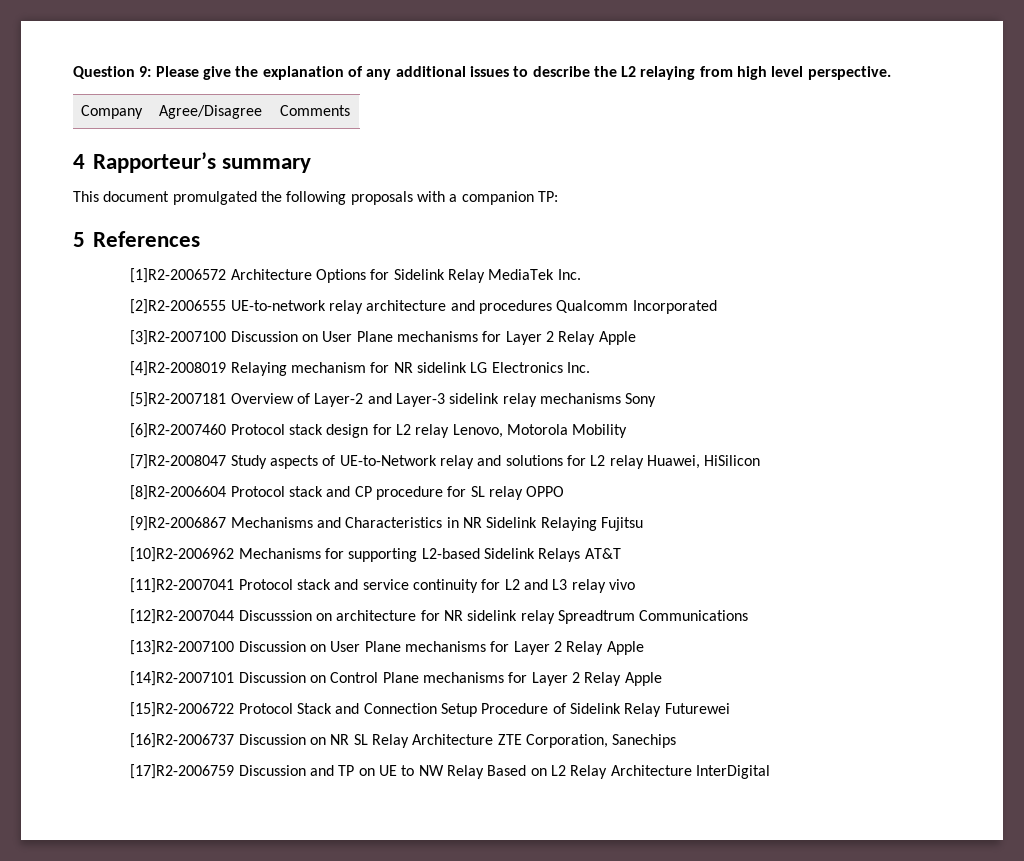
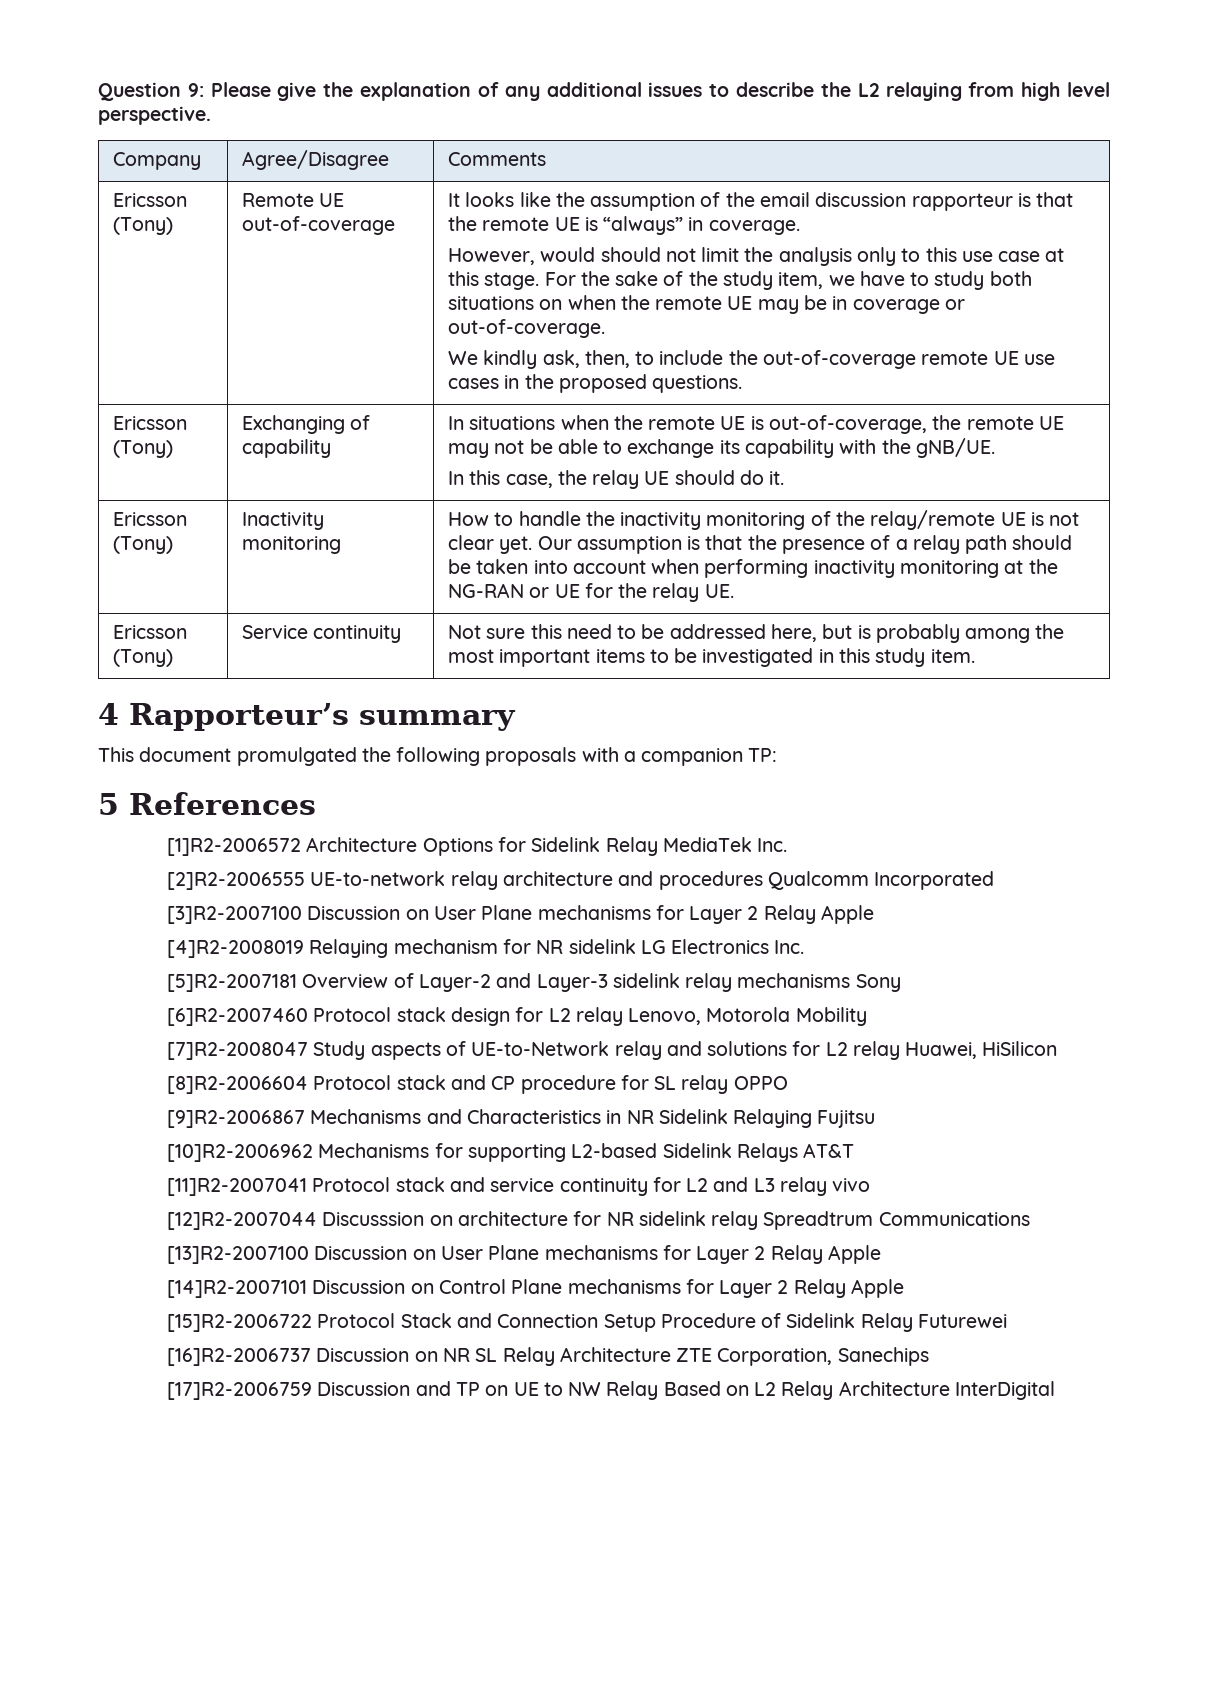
+ Ericsson (Tony) | Remote UE out-of-coverage | It looks like the assumption of the email discussion rapporteur is that the remote UE is “always” in coverage.
+ However, would should not limit the analysis only to this use case at this stage. For the sake of the study item, we have to study both situations on when the remote UE may be in coverage or out-of-coverage.
+ We kindly ask, then, to include the out-of-coverage remote UE use cases in the proposed questions.
+ Ericsson (Tony) | Exchanging of capability | In situations when the remote UE is out-of-coverage, the remote UE may not be able to exchange its capability with the gNB/UE.
+ In this case, the relay UE should do it.
+ Ericsson (Tony) | Inactivity monitoring | How to handle the inactivity monitoring of the relay/remote UE is not clear yet. Our assumption is that the presence of a relay path should be taken into account when performing inactivity monitoring at the NG-RAN or UE for the relay UE.
+ Ericsson (Tony) | Service continuity | Not sure this need to be addressed here, but is probably among the most important items to be investigated in this study item.

